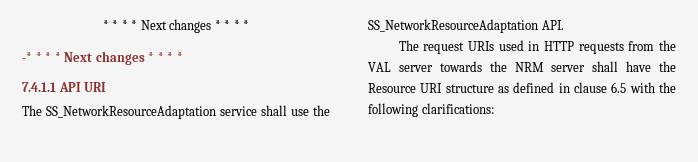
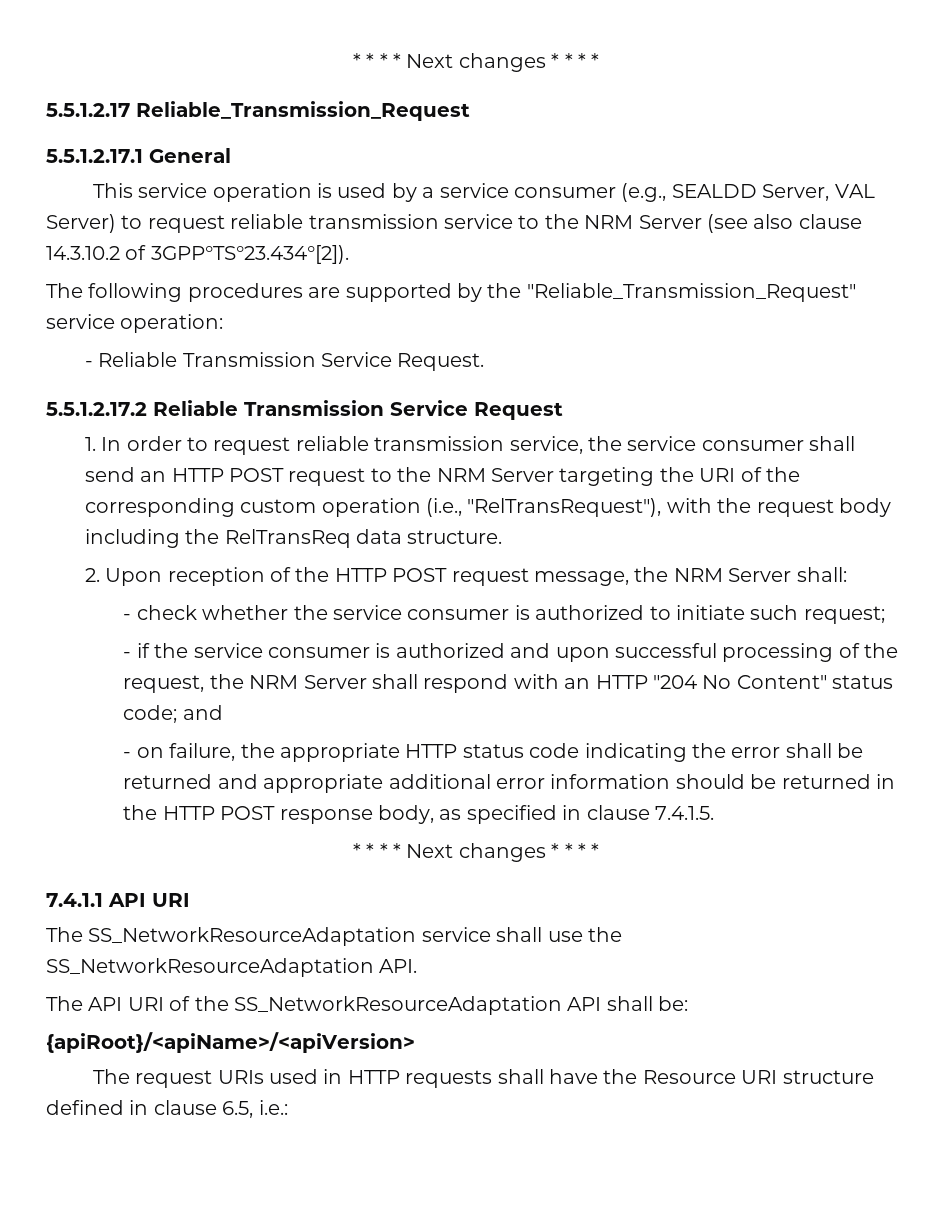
- -* * * * Next changes * * * *
+ 5.5.1.2.17 Reliable_Transmission_Request
+ 5.5.1.2.17.1 General
+ This service operation is used by a service consumer (e.g., SEALDD Server, VAL Server) to request reliable transmission service to the NRM Server (see also clause 14.3.10.2 of 3GPP°TS°23.434°[2]).
+ The following procedures are supported by the "Reliable_Transmission_Request" service operation:
+ - Reliable Transmission Service Request.
+ 5.5.1.2.17.2 Reliable Transmission Service Request
+ 1. In order to request reliable transmission service, the service consumer shall send an HTTP POST request to the NRM Server targeting the URI of the corresponding custom operation (i.e., "RelTransRequest"), with the request body including the RelTransReq data structure.
+ 2. Upon reception of the HTTP POST request message, the NRM Server shall:
+ - check whether the service consumer is authorized to initiate such request;
+ - if the service consumer is authorized and upon successful processing of the request, the NRM Server shall respond with an HTTP "204 No Content" status code; and
+ - on failure, the appropriate HTTP status code indicating the error shall be returned and appropriate additional error information should be returned in the HTTP POST response body, as specified in clause 7.4.1.5.
+ * * * * Next changes * * * *
+ The API URI of the SS_NetworkResourceAdaptation API shall be:
+ {apiRoot}/<apiName>/<apiVersion>
- The request URIs used in HTTP requests from the VAL server towards the NRM server shall have the Resource URI structure as defined in clause 6.5 with the following clarifications:
+ The request URIs used in HTTP requests shall have the Resource URI structure defined in clause 6.5, i.e.:

